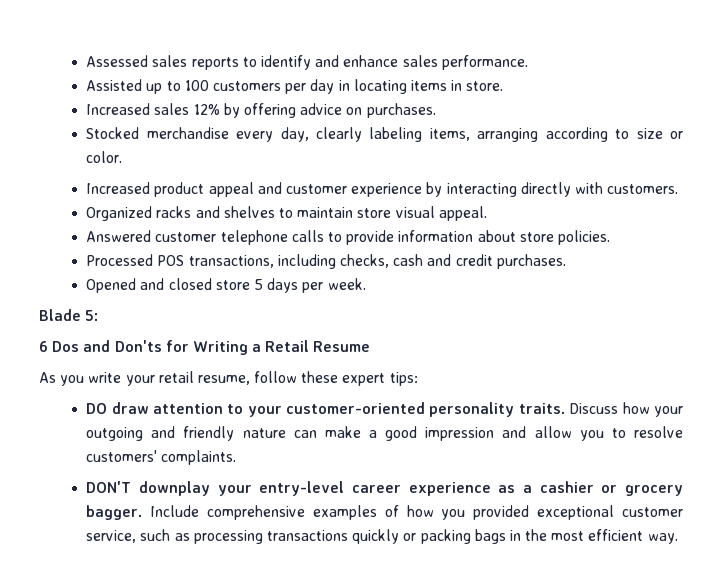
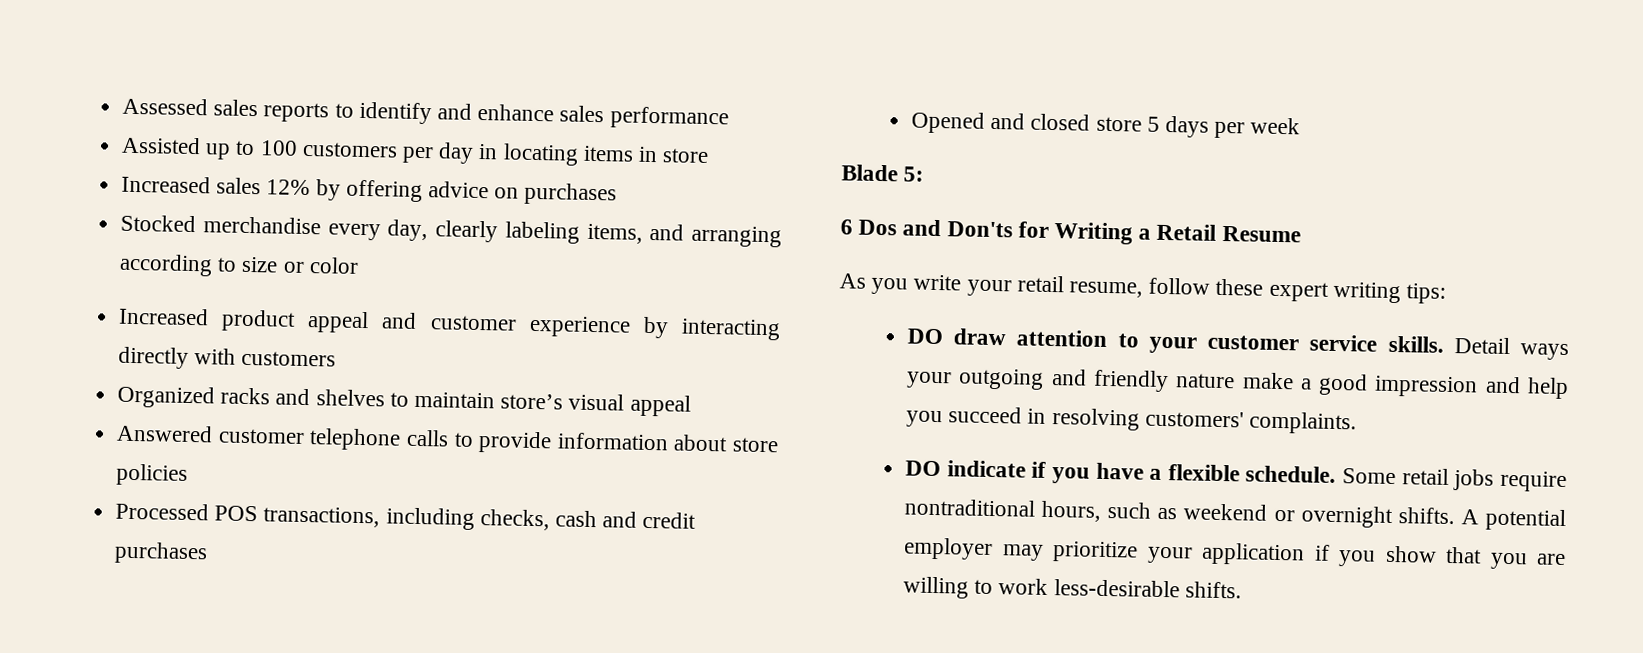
- Assessed sales reports to identify and enhance sales performance.
+ Assessed sales reports to identify and enhance sales performance
- Assisted up to 100 customers per day in locating items in store.
+ Assisted up to 100 customers per day in locating items in store
- Increased sales 12% by offering advice on purchases.
+ Increased sales 12% by offering advice on purchases
- Stocked merchandise every day, clearly labeling items, arranging according to size or color.
+ Stocked merchandise every day, clearly labeling items, and arranging according to size or color
- Increased product appeal and customer experience by interacting directly with customers.
+ Increased product appeal and customer experience by interacting directly with customers
- Organized racks and shelves to maintain store visual appeal.
+ Organized racks and shelves to maintain store’s visual appeal
- Answered customer telephone calls to provide information about store policies.
+ Answered customer telephone calls to provide information about store policies
- Processed POS transactions, including checks, cash and credit purchases.
+ Processed POS transactions, including checks, cash and credit purchases
- Opened and closed store 5 days per week.
+ Opened and closed store 5 days per week
- As you write your retail resume, follow these expert tips:
+ As you write your retail resume, follow these expert writing tips:
- DO draw attention to your customer-oriented personality traits. Discuss how your outgoing and friendly nature can make a good impression and allow you to resolve customers' complaints.
- DON'T downplay your entry-level career experience as a cashier or grocery bagger. Include comprehensive examples of how you provided exceptional customer service, such as processing transactions quickly or packing bags in the most efficient way.
+ DO draw attention to your customer service skills. Detail ways your outgoing and friendly nature make a good impression and help you succeed in resolving customers' complaints.
+ DO indicate if you have a flexible schedule. Some retail jobs require nontraditional hours, such as weekend or overnight shifts. A potential employer may prioritize your application if you show that you are willing to work less-desirable shifts.

